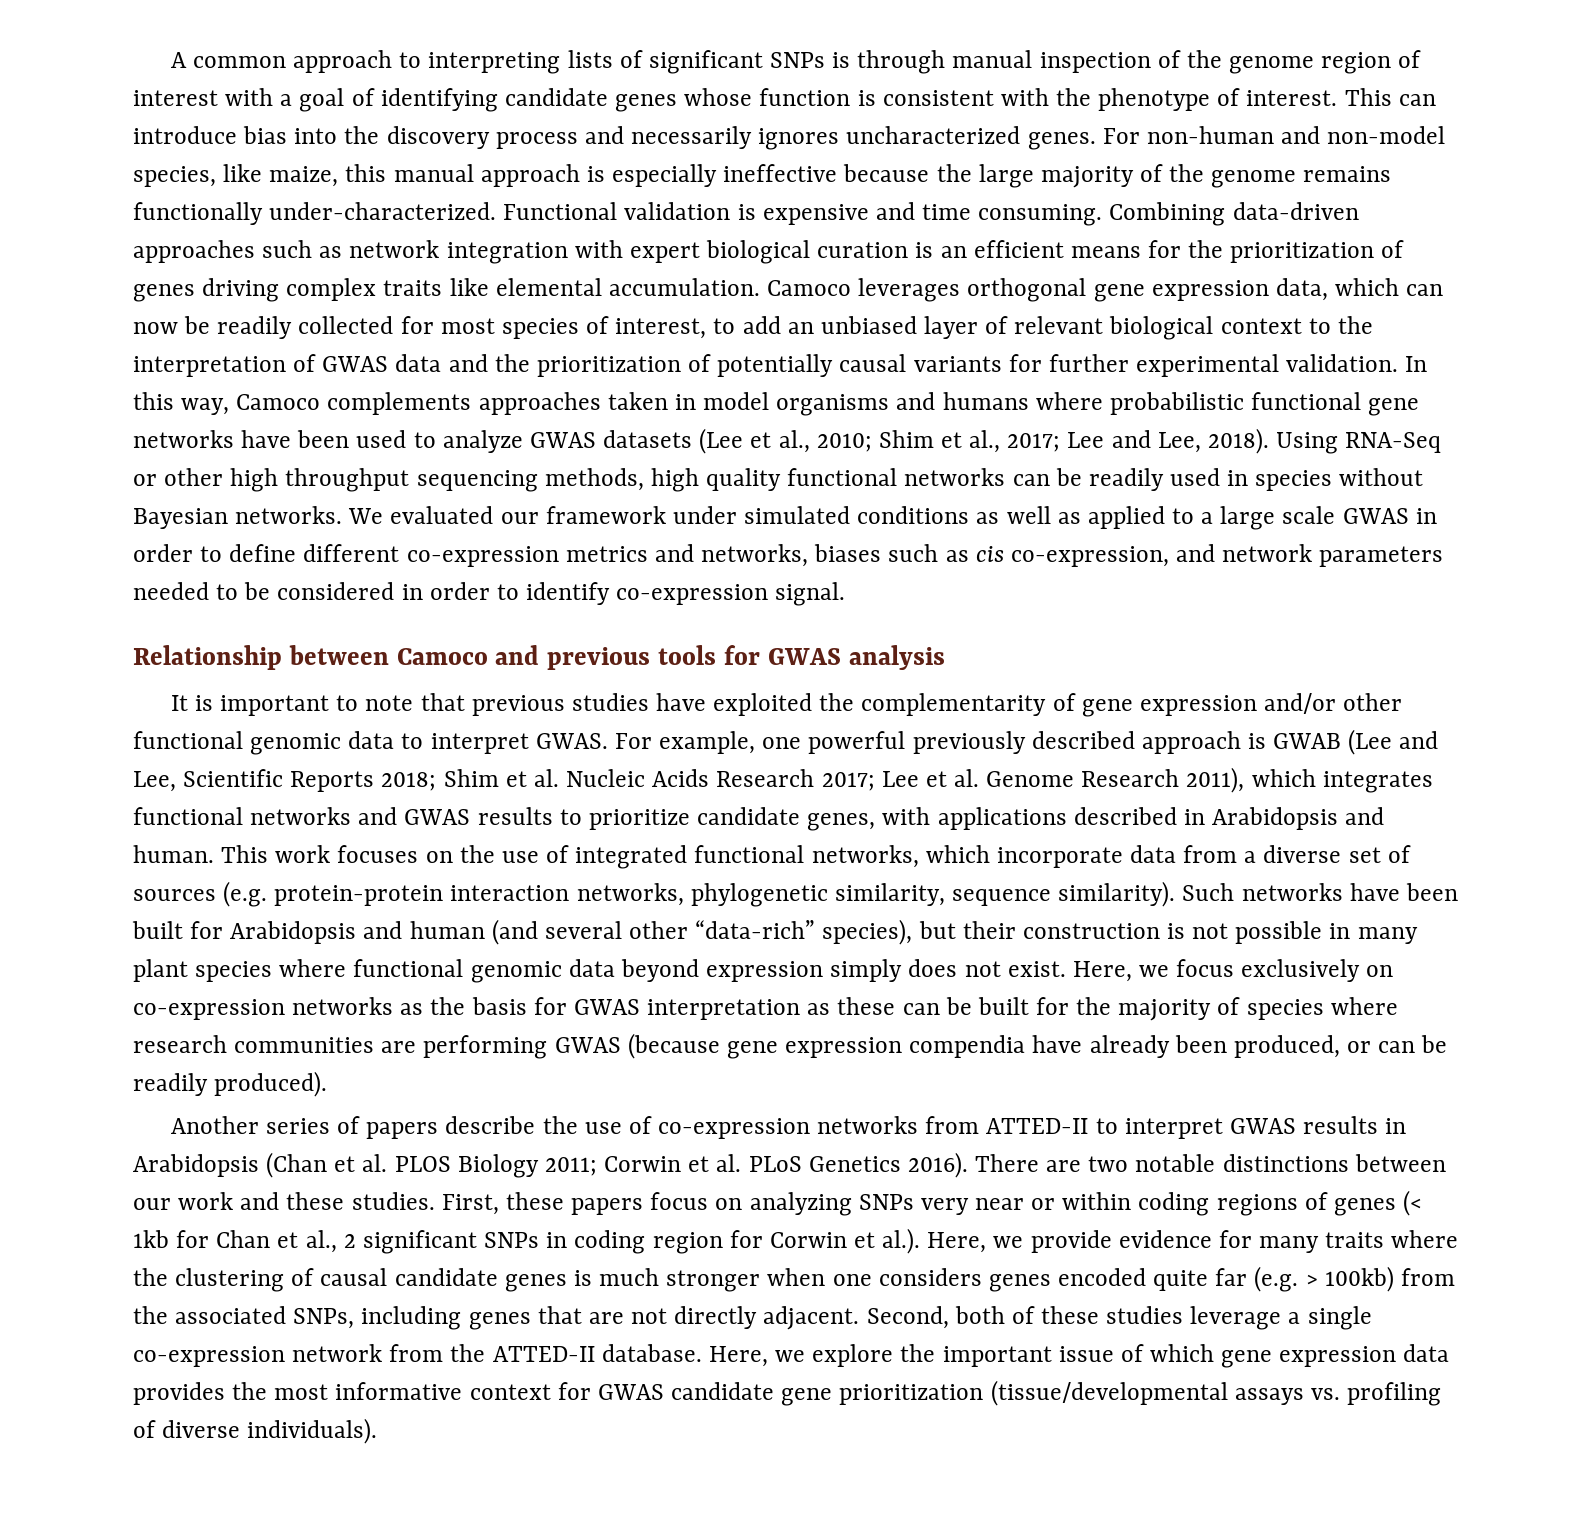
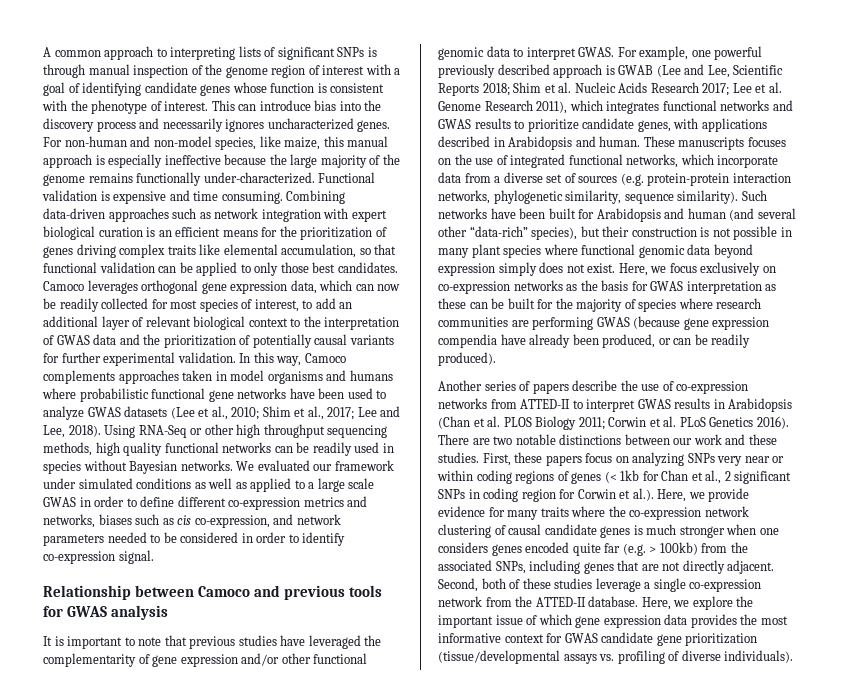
- Combining data-driven approaches such as network integration with expert biological curation is an efficient means for the prioritization of genes driving complex traits like elemental accumulation.
+ Combining data-driven approaches such as network integration with expert biological curation is an efficient means for the prioritization of genes driving complex traits like elemental accumulation, so that functional validation can be applied to only those best candidates.
- Camoco leverages orthogonal gene expression data, which can now be readily collected for most species of interest, to add an unbiased layer of relevant biological context to the interpretation of GWAS data and the prioritization of potentially causal variants for further experimental validation.
+ Camoco leverages orthogonal gene expression data, which can now be readily collected for most species of interest, to add an additional layer of relevant biological context to the interpretation of GWAS data and the prioritization of potentially causal variants for further experimental validation.
- It is important to note that previous studies have exploited the complementarity of gene expression and/or other functional genomic data to interpret GWAS.
+ It is important to note that previous studies have leveraged the complementarity of gene expression and/or other functional genomic data to interpret GWAS.
- This work focuses on the use of integrated functional networks, which incorporate data from a diverse set of sources (e.g. protein-protein interaction networks, phylogenetic similarity, sequence similarity).
+ These manuscripts focuses on the use of integrated functional networks, which incorporate data from a diverse set of sources (e.g. protein-protein interaction networks, phylogenetic similarity, sequence similarity).
- First, these papers focus on analyzing SNPs very near or within coding regions of genes (< 1kb for Chan et al., 2 significant SNPs in coding region for Corwin et al.). Here, we provide evidence for many traits where the clustering of causal candidate genes is much stronger when one considers genes encoded quite far (e.g. > 100kb) from the associated SNPs, including genes that are not directly adjacent.
+ First, these papers focus on analyzing SNPs very near or within coding regions of genes (< 1kb for Chan et al., 2 significant SNPs in coding region for Corwin et al.). Here, we provide evidence for many traits where the co-expression network clustering of causal candidate genes is much stronger when one considers genes encoded quite far (e.g. > 100kb) from the associated SNPs, including genes that are not directly adjacent.

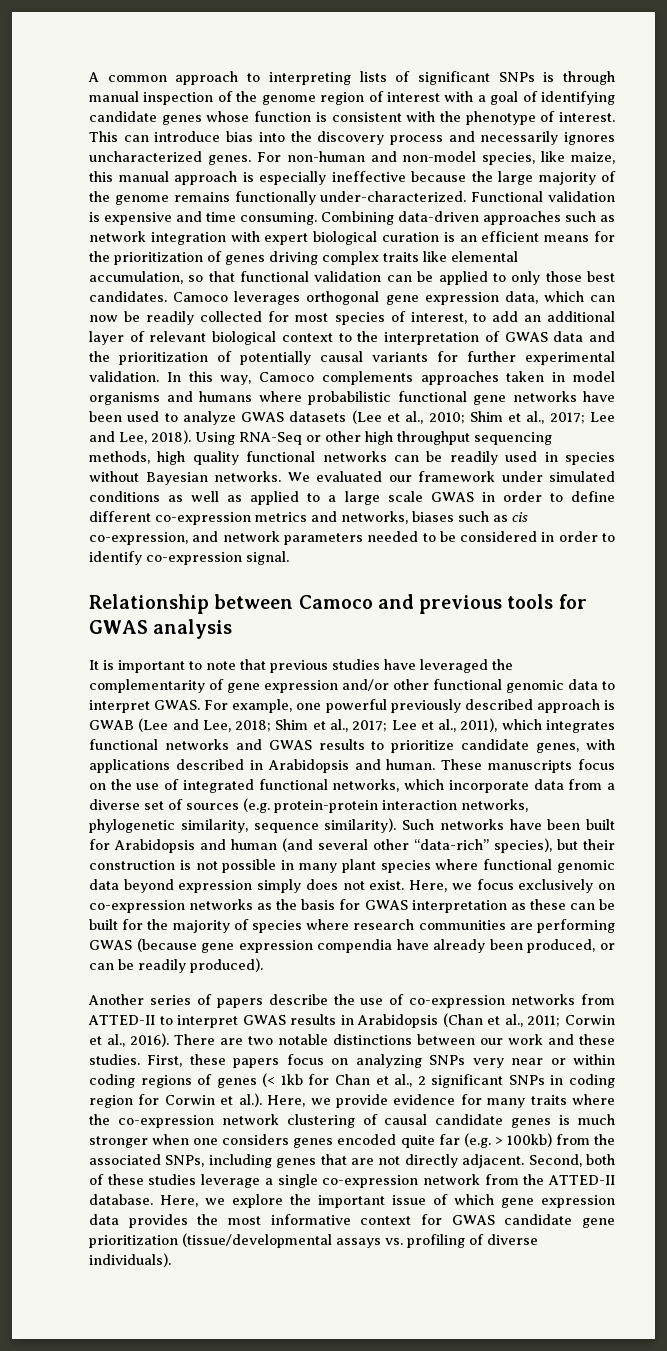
- For example, one powerful previously described approach is GWAB (Lee and Lee, Scientific Reports 2018; Shim et al. Nucleic Acids Research 2017; Lee et al. Genome Research 2011), which integrates functional networks and GWAS results to prioritize candidate genes, with applications described in Arabidopsis and human.
+ For example, one powerful previously described approach is GWAB (Lee and Lee, 2018; Shim et al., 2017; Lee et al., 2011), which integrates functional networks and GWAS results to prioritize candidate genes, with applications described in Arabidopsis and human.
- These manuscripts focuses on the use of integrated functional networks, which incorporate data from a diverse set of sources (e.g. protein-protein interaction networks, phylogenetic similarity, sequence similarity).
+ These manuscripts focus on the use of integrated functional networks, which incorporate data from a diverse set of sources (e.g. protein-protein interaction networks, phylogenetic similarity, sequence similarity).
- Another series of papers describe the use of co-expression networks from ATTED-II to interpret GWAS results in Arabidopsis (Chan et al. PLOS Biology 2011; Corwin et al. PLoS Genetics 2016).
+ Another series of papers describe the use of co-expression networks from ATTED-II to interpret GWAS results in Arabidopsis (Chan et al., 2011; Corwin et al., 2016).

